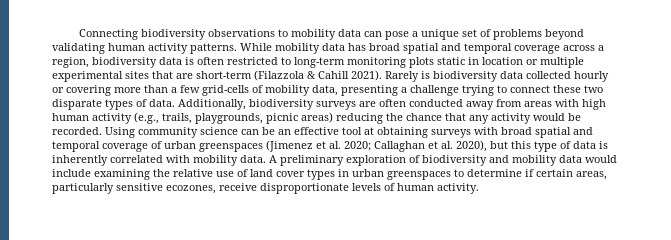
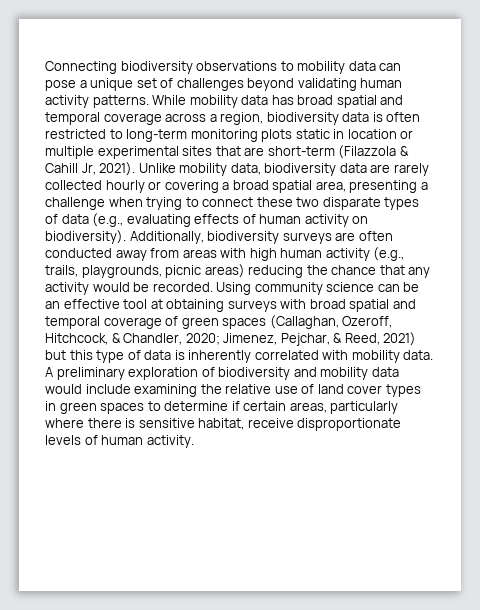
- Connecting biodiversity observations to mobility data can pose a unique set of problems beyond validating human activity patterns.
+ Connecting biodiversity observations to mobility data can pose a unique set of challenges beyond validating human activity patterns.
- While mobility data has broad spatial and temporal coverage across a region, biodiversity data is often restricted to long-term monitoring plots static in location or multiple experimental sites that are short-term (Filazzola & Cahill 2021). Rarely is biodiversity data collected hourly or covering more than a few grid-cells of mobility data, presenting a challenge trying to connect these two disparate types of data.
+ While mobility data has broad spatial and temporal coverage across a region, biodiversity data is often restricted to long-term monitoring plots static in location or multiple experimental sites that are short-term (Filazzola & Cahill Jr, 2021). Unlike mobility data, biodiversity data are rarely collected hourly or covering a broad spatial area, presenting a challenge when trying to connect these two disparate types of data (e.g., evaluating effects of human activity on biodiversity).
- Using community science can be an effective tool at obtaining surveys with broad spatial and temporal coverage of urban greenspaces (Jimenez et al. 2020; Callaghan et al. 2020), but this type of data is inherently correlated with mobility data.
+ Using community science can be an effective tool at obtaining surveys with broad spatial and temporal coverage of green spaces (Callaghan, Ozeroff, Hitchcock, & Chandler, 2020; Jimenez, Pejchar, & Reed, 2021) but this type of data is inherently correlated with mobility data.
- A preliminary exploration of biodiversity and mobility data would include examining the relative use of land cover types in urban greenspaces to determine if certain areas, particularly sensitive ecozones, receive disproportionate levels of human activity.
+ A preliminary exploration of biodiversity and mobility data would include examining the relative use of land cover types in green spaces to determine if certain areas, particularly where there is sensitive habitat, receive disproportionate levels of human activity.

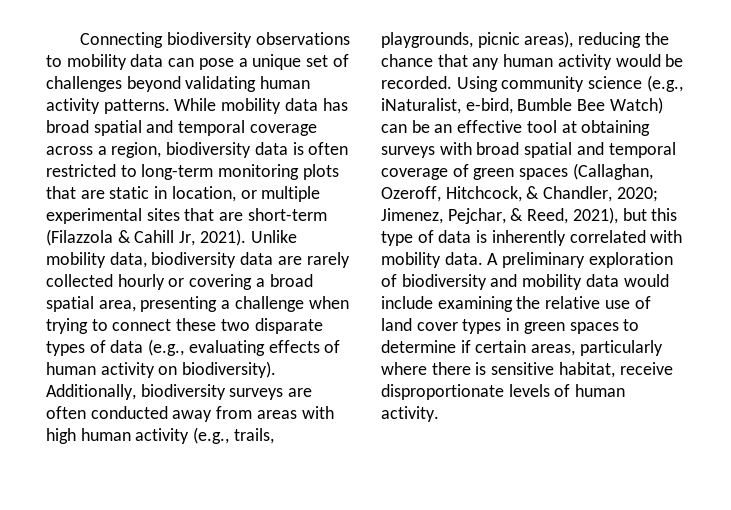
- While mobility data has broad spatial and temporal coverage across a region, biodiversity data is often restricted to long-term monitoring plots static in location or multiple experimental sites that are short-term (Filazzola & Cahill Jr, 2021).
+ While mobility data has broad spatial and temporal coverage across a region, biodiversity data is often restricted to long-term monitoring plots that are static in location, or multiple experimental sites that are short-term (Filazzola & Cahill Jr, 2021).
- Additionally, biodiversity surveys are often conducted away from areas with high human activity (e.g., trails, playgrounds, picnic areas) reducing the chance that any activity would be recorded.
+ Additionally, biodiversity surveys are often conducted away from areas with high human activity (e.g., trails, playgrounds, picnic areas), reducing the chance that any human activity would be recorded.
- Using community science can be an effective tool at obtaining surveys with broad spatial and temporal coverage of green spaces (Callaghan, Ozeroff, Hitchcock, & Chandler, 2020; Jimenez, Pejchar, & Reed, 2021) but this type of data is inherently correlated with mobility data.
+ Using community science (e.g., iNaturalist, e-bird, Bumble Bee Watch) can be an effective tool at obtaining surveys with broad spatial and temporal coverage of green spaces (Callaghan, Ozeroff, Hitchcock, & Chandler, 2020; Jimenez, Pejchar, & Reed, 2021), but this type of data is inherently correlated with mobility data.

